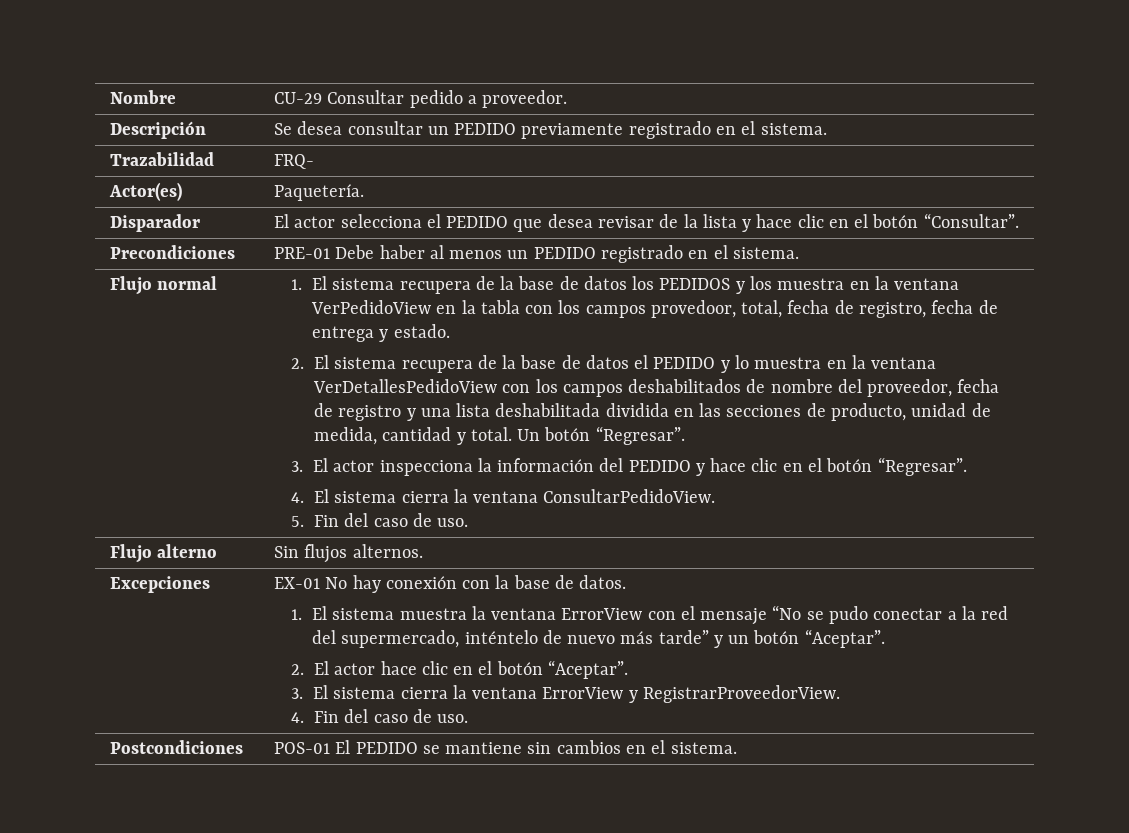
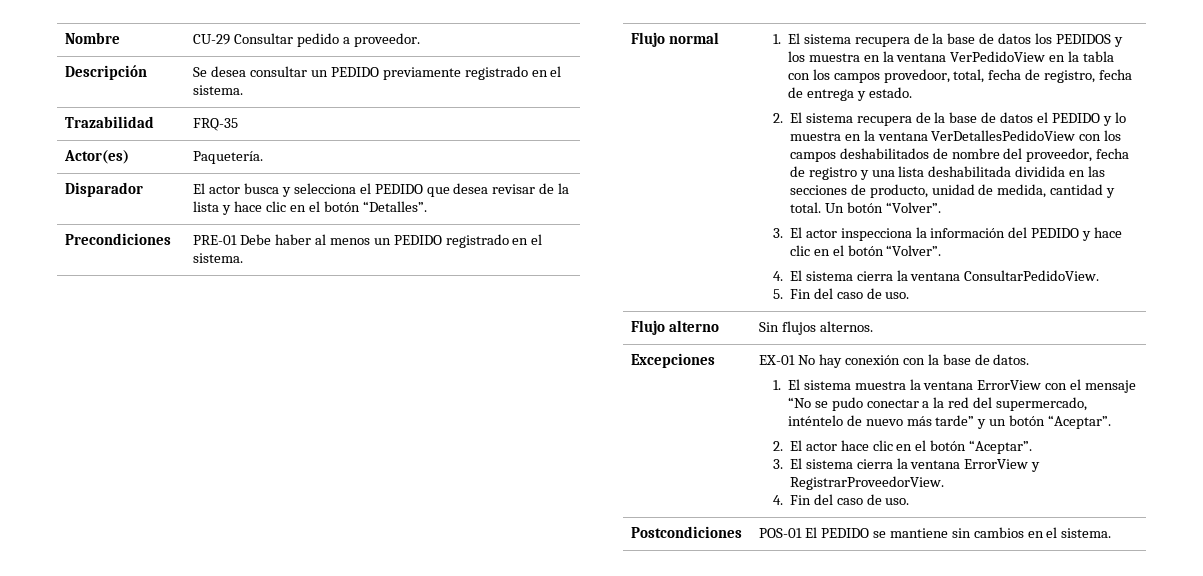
- Trazabilidad | FRQ-
+ Trazabilidad | FRQ-35
- Disparador | El actor selecciona el PEDIDO que desea revisar de la lista y hace clic en el botón “Consultar”.
+ Disparador | El actor busca y selecciona el PEDIDO que desea revisar de la lista y hace clic en el botón “Detalles”.
- Un botón “Regresar”.
+ Un botón “Volver”.
- 3. El actor inspecciona la información del PEDIDO y hace clic en el botón “Regresar”.
+ 3. El actor inspecciona la información del PEDIDO y hace clic en el botón “Volver”.

